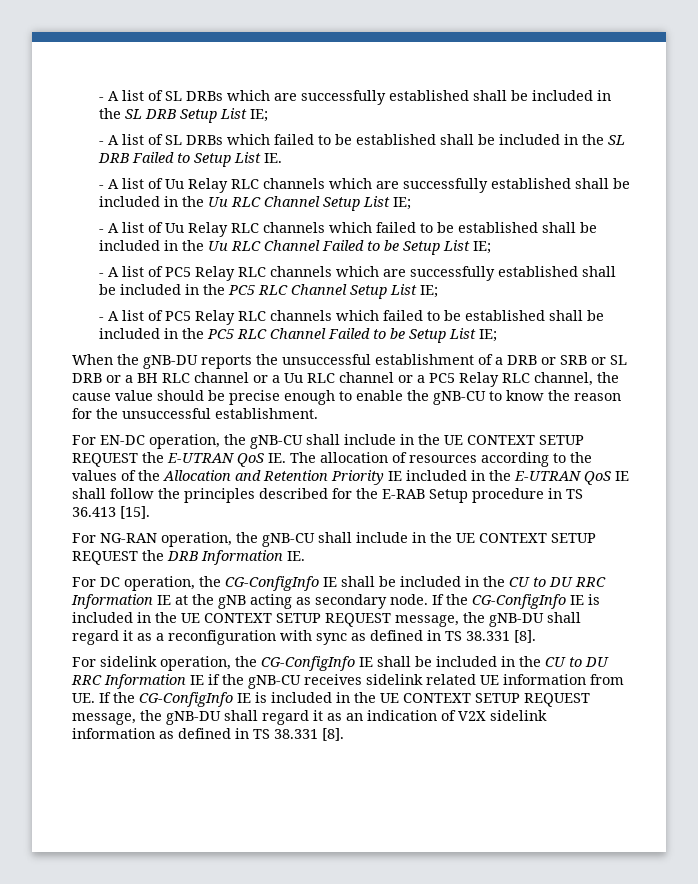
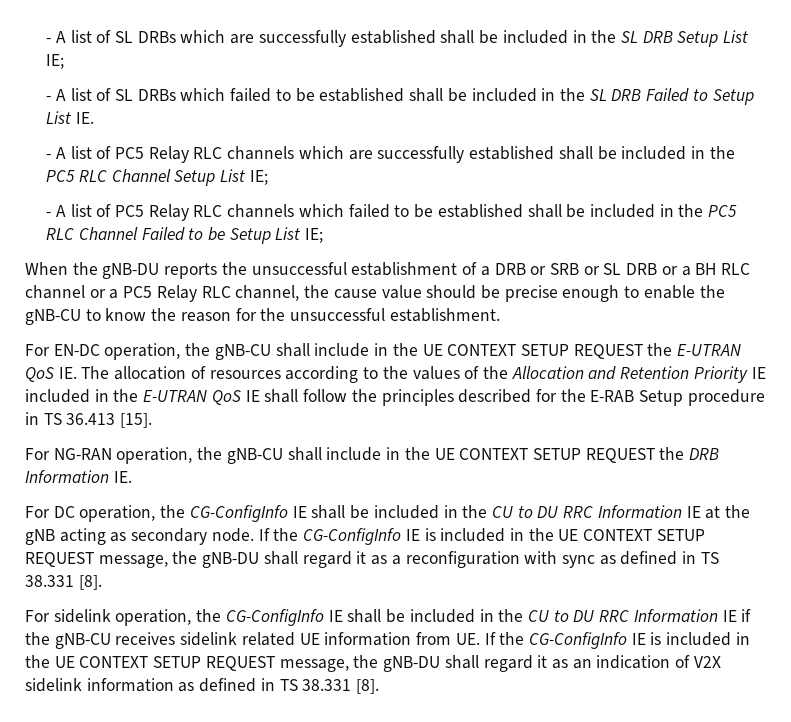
- - A list of Uu Relay RLC channels which are successfully established shall be included in the Uu RLC Channel Setup List IE;
- - A list of Uu Relay RLC channels which failed to be established shall be included in the Uu RLC Channel Failed to be Setup List IE;
- When the gNB-DU reports the unsuccessful establishment of a DRB or SRB or SL DRB or a BH RLC channel or a Uu RLC channel or a PC5 Relay RLC channel, the cause value should be precise enough to enable the gNB-CU to know the reason for the unsuccessful establishment.
+ When the gNB-DU reports the unsuccessful establishment of a DRB or SRB or SL DRB or a BH RLC channel or a PC5 Relay RLC channel, the cause value should be precise enough to enable the gNB-CU to know the reason for the unsuccessful establishment.

